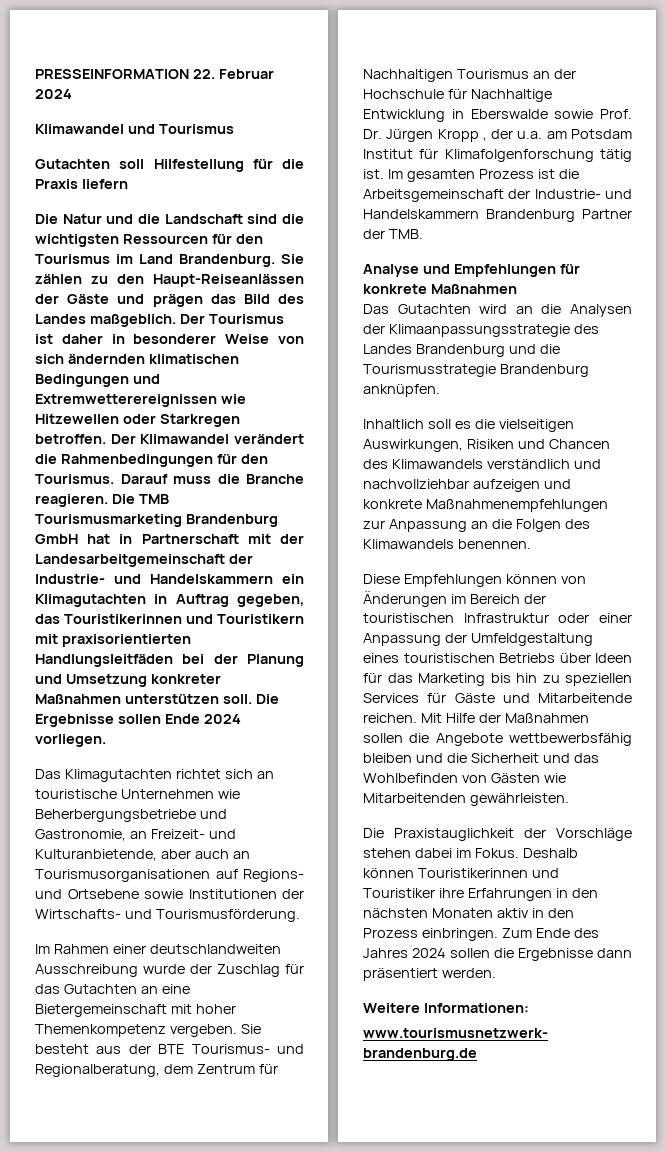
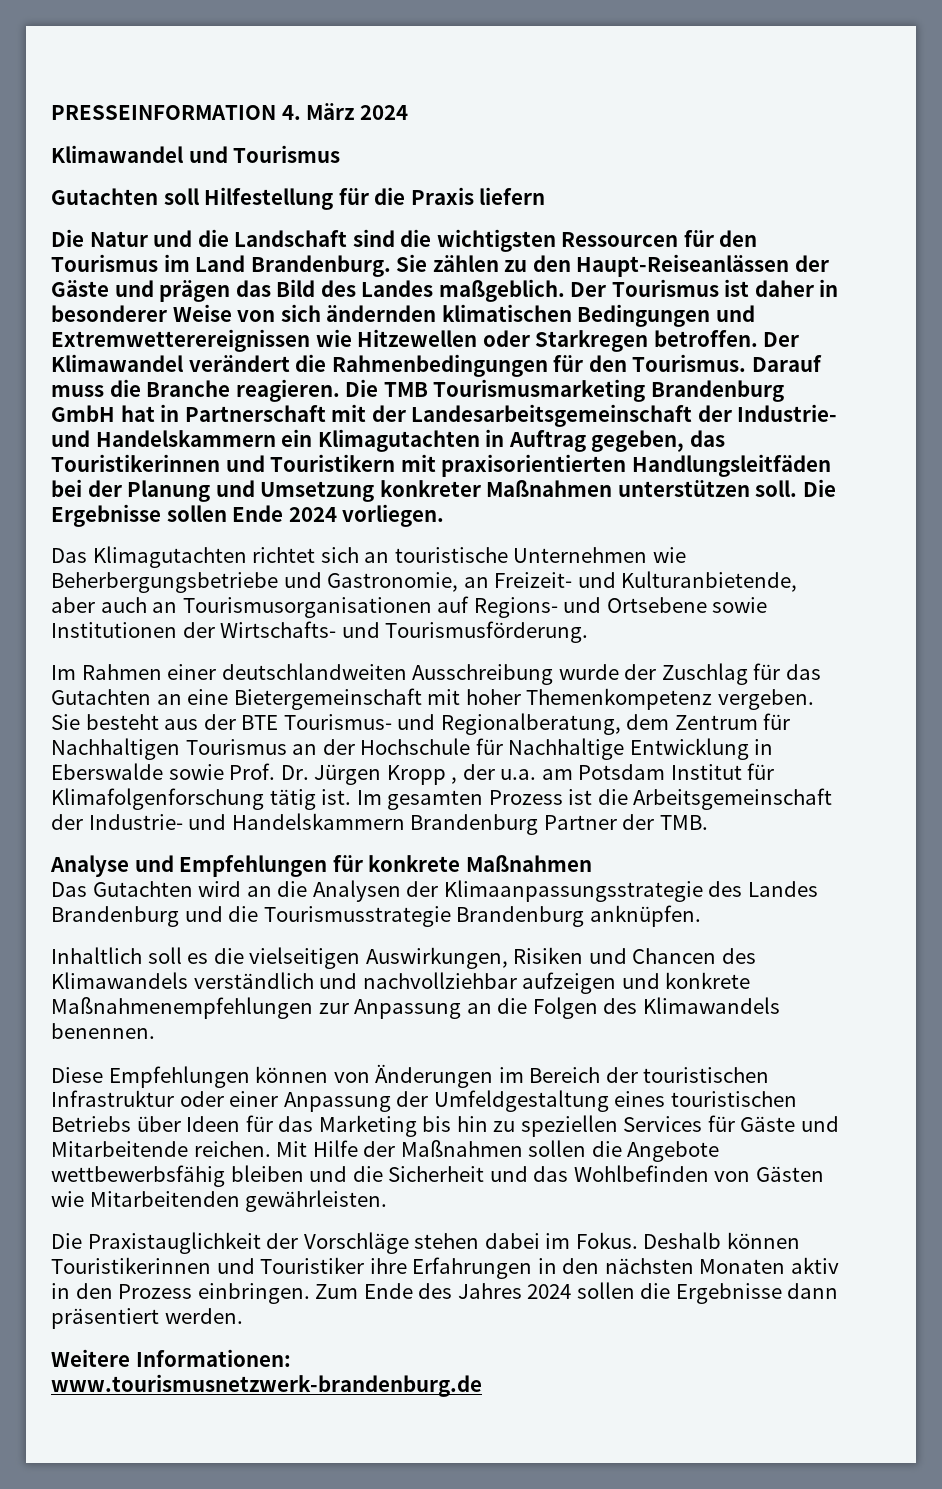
- PRESSEINFORMATION 22. Februar 2024
+ PRESSEINFORMATION 4. März 2024
- Die TMB Tourismusmarketing Brandenburg GmbH hat in Partnerschaft mit der Landesarbeitgemeinschaft der Industrie- und Handelskammern ein Klimagutachten in Auftrag gegeben, das Touristikerinnen und Touristikern mit praxisorientierten Handlungsleitfäden bei der Planung und Umsetzung konkreter Maßnahmen unterstützen soll.
+ Die TMB Tourismusmarketing Brandenburg GmbH hat in Partnerschaft mit der Landesarbeitsgemeinschaft der Industrie- und Handelskammern ein Klimagutachten in Auftrag gegeben, das Touristikerinnen und Touristikern mit praxisorientierten Handlungsleitfäden bei der Planung und Umsetzung konkreter Maßnahmen unterstützen soll.

